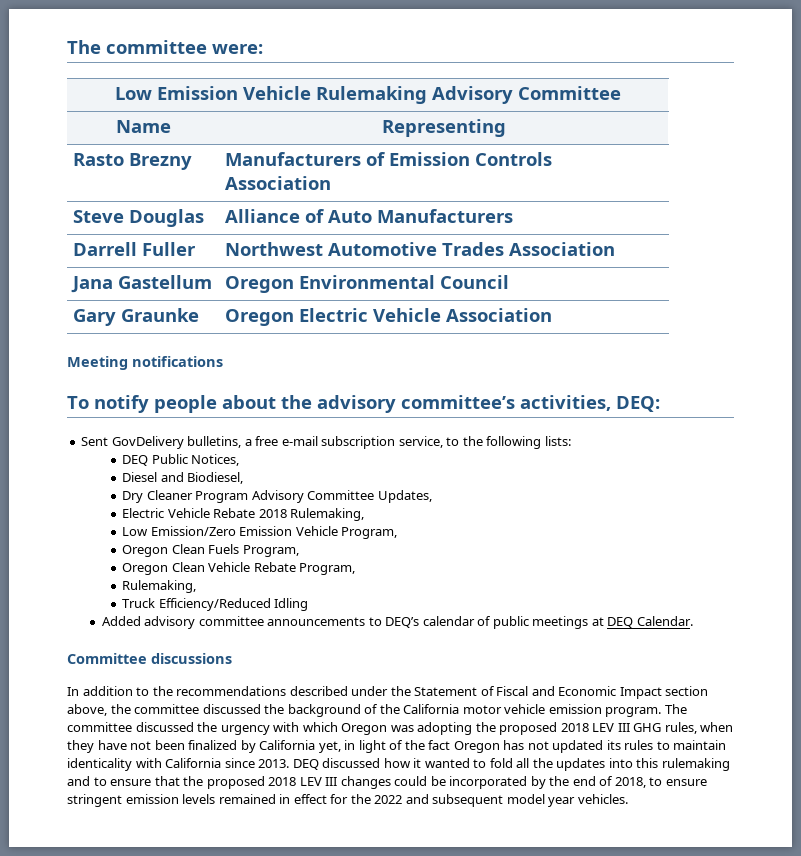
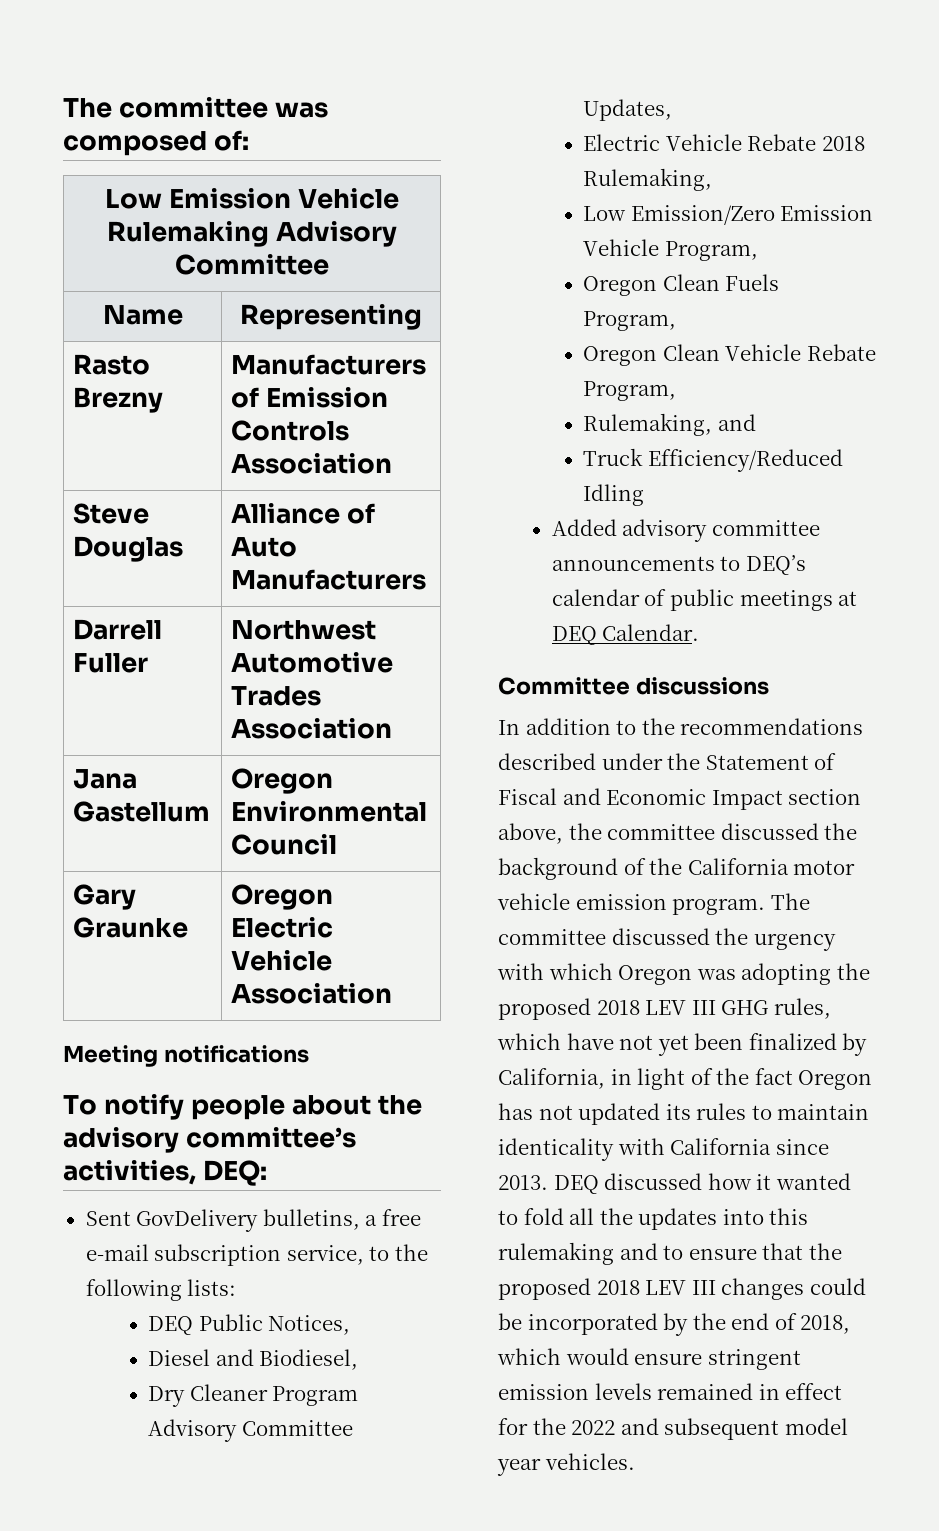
- The committee were:
+ The committee was composed of:
  Oregon Clean Vehicle Rebate Program,
- Rulemaking,
+ Rulemaking, and
- The committee discussed the urgency with which Oregon was adopting the proposed 2018 LEV III GHG rules, when they have not been finalized by California yet, in light of the fact Oregon has not updated its rules to maintain identicality with California since 2013.
+ The committee discussed the urgency with which Oregon was adopting the proposed 2018 LEV III GHG rules, which have not yet been finalized by California, in light of the fact Oregon has not updated its rules to maintain identicality with California since 2013.
- DEQ discussed how it wanted to fold all the updates into this rulemaking and to ensure that the proposed 2018 LEV III changes could be incorporated by the end of 2018, to ensure stringent emission levels remained in effect for the 2022 and subsequent model year vehicles.
+ DEQ discussed how it wanted to fold all the updates into this rulemaking and to ensure that the proposed 2018 LEV III changes could be incorporated by the end of 2018, which would ensure stringent emission levels remained in effect for the 2022 and subsequent model year vehicles.

